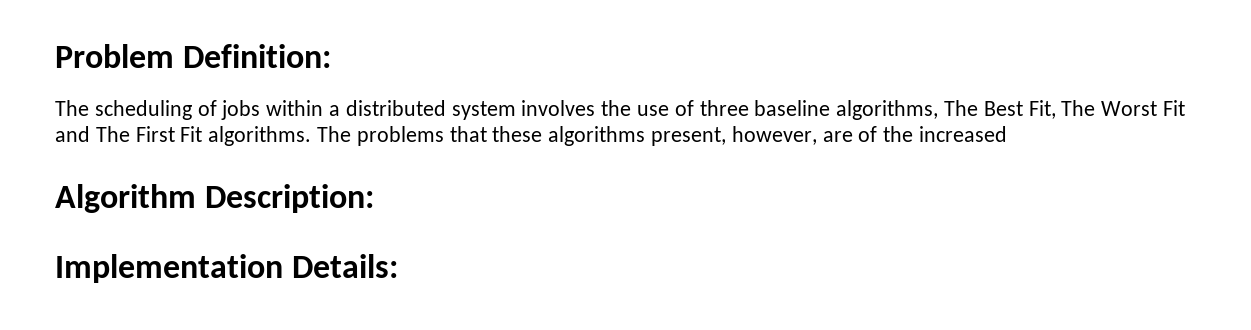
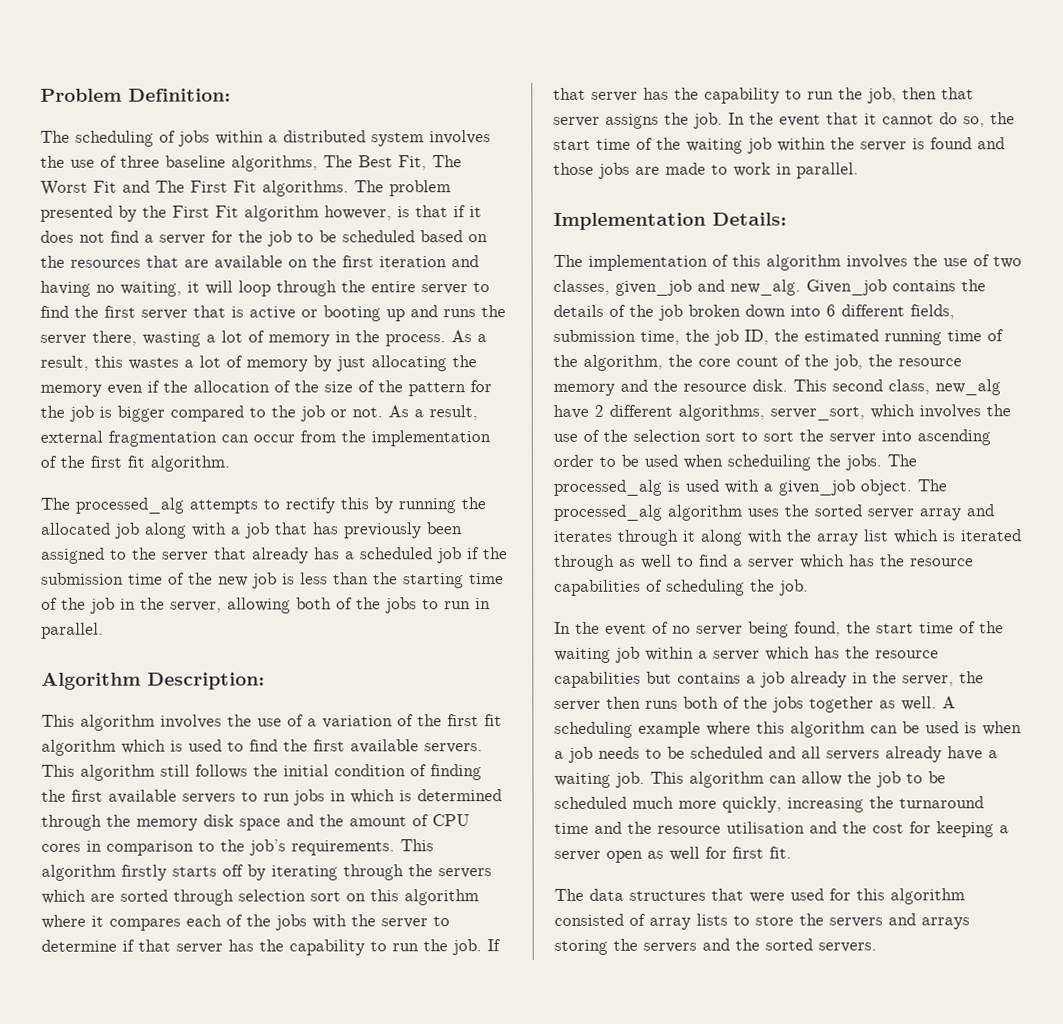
- The problems that these algorithms present, however, are of the increased
+ The problem presented by the First Fit algorithm however, is that if it does not find a server for the job to be scheduled based on the resources that are available on the first iteration and having no waiting, it will loop through the entire server to find the first server that is active or booting up and runs the server there, wasting a lot of memory in the process. As a result, this wastes a lot of memory by just allocating the memory even if the allocation of the size of the pattern for the job is bigger compared to the job or not. As a result, external fragmentation can occur from the implementation of the first fit algorithm.
+ The processed_alg attempts to rectify this by running the allocated job along with a job that has previously been assigned to the server that already has a scheduled job if the submission time of the new job is less than the starting time of the job in the server, allowing both of the jobs to run in parallel.
  Algorithm Description:
+ This algorithm involves the use of a variation of the first fit algorithm which is used to find the first available servers. This algorithm still follows the initial condition of finding the first available servers to run jobs in which is determined through the memory disk space and the amount of CPU cores in comparison to the job’s requirements. This algorithm firstly starts off by iterating through the servers which are sorted through selection sort on this algorithm where it compares each of the jobs with the server to determine if that server has the capability to run the job. If that server has the capability to run the job, then that server assigns the job. In the event that it cannot do so, the start time of the waiting job within the server is found and those jobs are made to work in parallel.
  Implementation Details:
+ The implementation of this algorithm involves the use of two classes, given_job and new_alg. Given_job contains the details of the job broken down into 6 different fields, submission time, the job ID, the estimated running time of the algorithm, the core count of the job, the resource memory and the resource disk. This second class, new_alg have 2 different algorithms, server_sort, which involves the use of the selection sort to sort the server into ascending order to be used when scheduiling the jobs. The processed_alg is used with a given_job object. The processed_alg algorithm uses the sorted server array and iterates through it along with the array list which is iterated through as well to find a server which has the resource capabilities of scheduling the job.
+ In the event of no server being found, the start time of the waiting job within a server which has the resource capabilities but contains a job already in the server, the server then runs both of the jobs together as well. A scheduling example where this algorithm can be used is when a job needs to be scheduled and all servers already have a waiting job. This algorithm can allow the job to be scheduled much more quickly, increasing the turnaround time and the resource utilisation and the cost for keeping a server open as well for first fit.
+ The data structures that were used for this algorithm consisted of array lists to store the servers and arrays storing the servers and the sorted servers.

